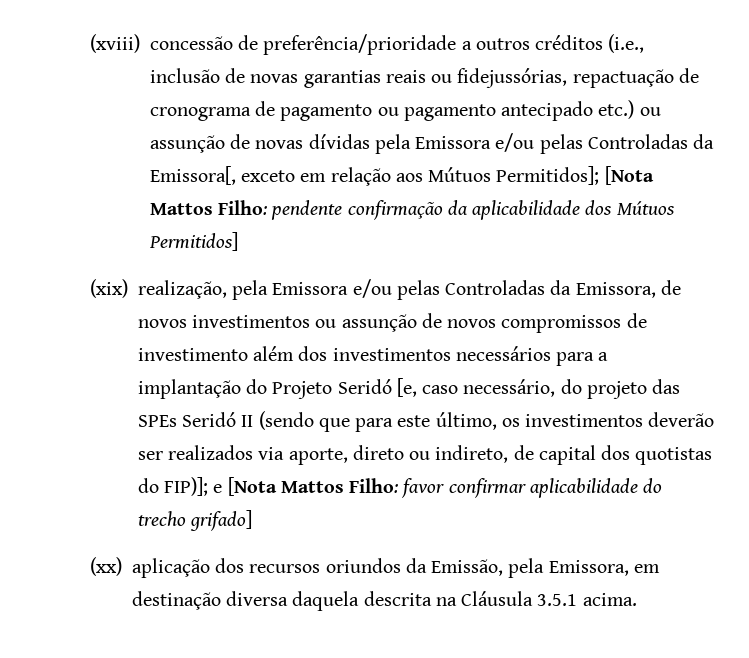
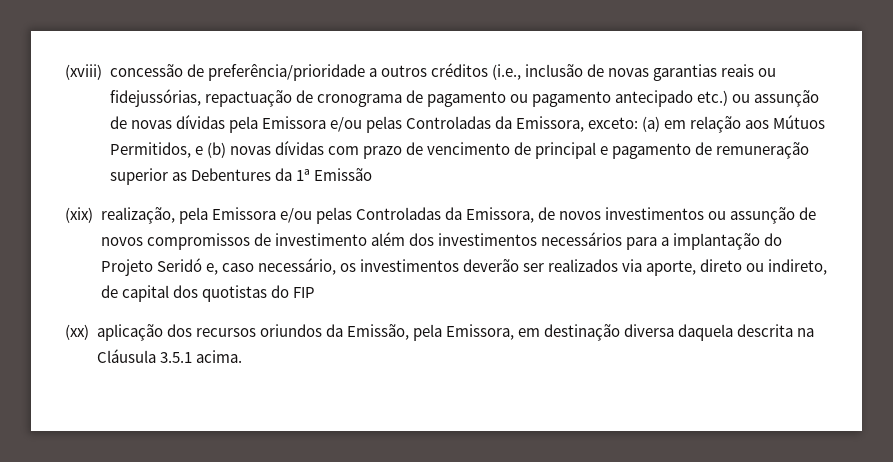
- (xviii) concessão de preferência/prioridade a outros créditos (i.e., inclusão de novas garantias reais ou fidejussórias, repactuação de cronograma de pagamento ou pagamento antecipado etc.) ou assunção de novas dívidas pela Emissora e/ou pelas Controladas da Emissora[, exceto em relação aos Mútuos Permitidos]; [Nota Mattos Filho: pendente confirmação da aplicabilidade dos Mútuos Permitidos]
+ (xviii) concessão de preferência/prioridade a outros créditos (i.e., inclusão de novas garantias reais ou fidejussórias, repactuação de cronograma de pagamento ou pagamento antecipado etc.) ou assunção de novas dívidas pela Emissora e/ou pelas Controladas da Emissora, exceto: (a) em relação aos Mútuos Permitidos, e (b) novas dívidas com prazo de vencimento de principal e pagamento de remuneração superior as Debentures da 1ª Emissão
- (xix) realização, pela Emissora e/ou pelas Controladas da Emissora, de novos investimentos ou assunção de novos compromissos de investimento além dos investimentos necessários para a implantação do Projeto Seridó [e, caso necessário, do projeto das SPEs Seridó II (sendo que para este último, os investimentos deverão ser realizados via aporte, direto ou indireto, de capital dos quotistas do FIP)]; e [Nota Mattos Filho: favor confirmar aplicabilidade do trecho grifado]
+ (xix) realização, pela Emissora e/ou pelas Controladas da Emissora, de novos investimentos ou assunção de novos compromissos de investimento além dos investimentos necessários para a implantação do Projeto Seridó e, caso necessário, os investimentos deverão ser realizados via aporte, direto ou indireto, de capital dos quotistas do FIP

